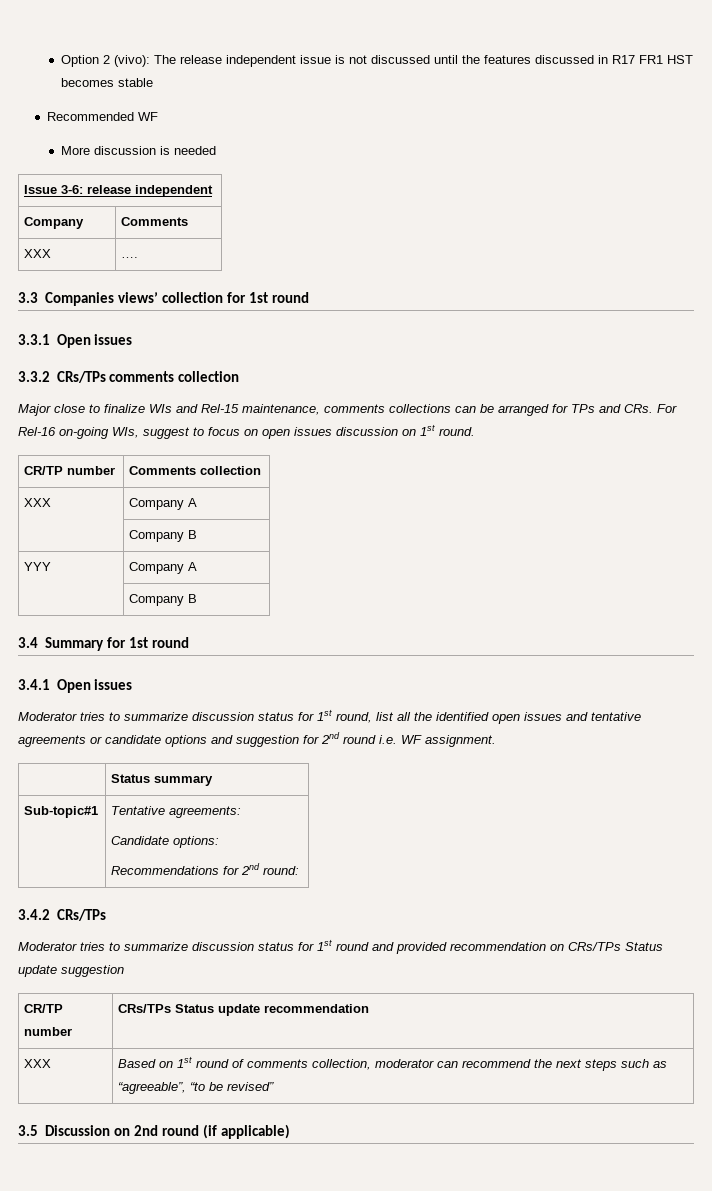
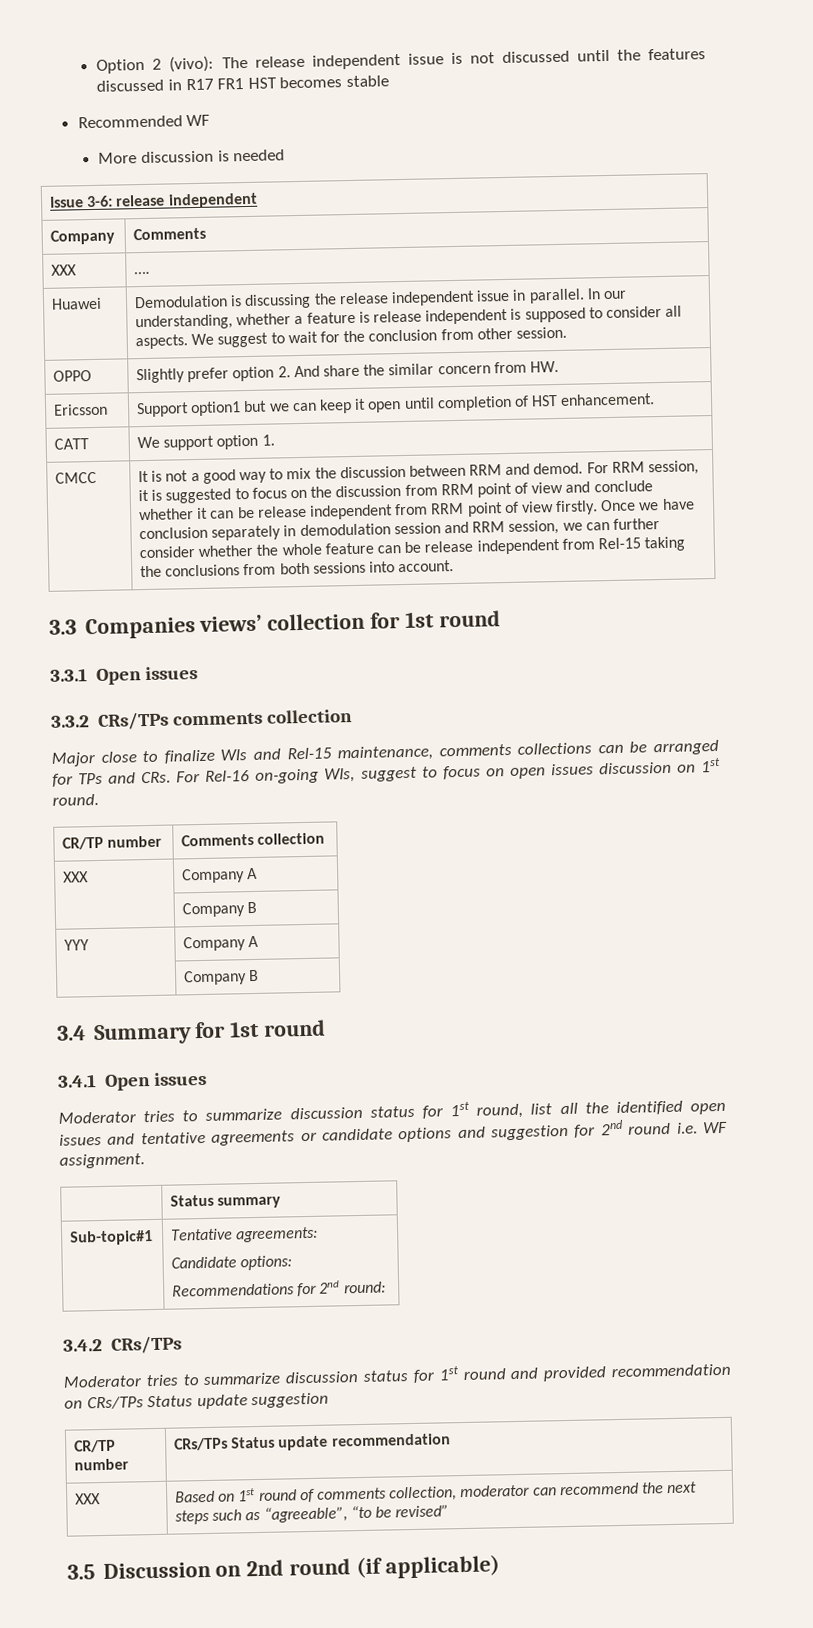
+ Huawei | Demodulation is discussing the release independent issue in parallel. In our understanding, whether a feature is release independent is supposed to consider all aspects. We suggest to wait for the conclusion from other session.
+ OPPO | Slightly prefer option 2. And share the similar concern from HW.
+ Ericsson | Support option1 but we can keep it open until completion of HST enhancement.
+ CATT | We support option 1.
+ CMCC | It is not a good way to mix the discussion between RRM and demod. For RRM session, it is suggested to focus on the discussion from RRM point of view and conclude whether it can be release independent from RRM point of view firstly. Once we have conclusion separately in demodulation session and RRM session, we can further consider whether the whole feature can be release independent from Rel-15 taking the conclusions from both sessions into account.

